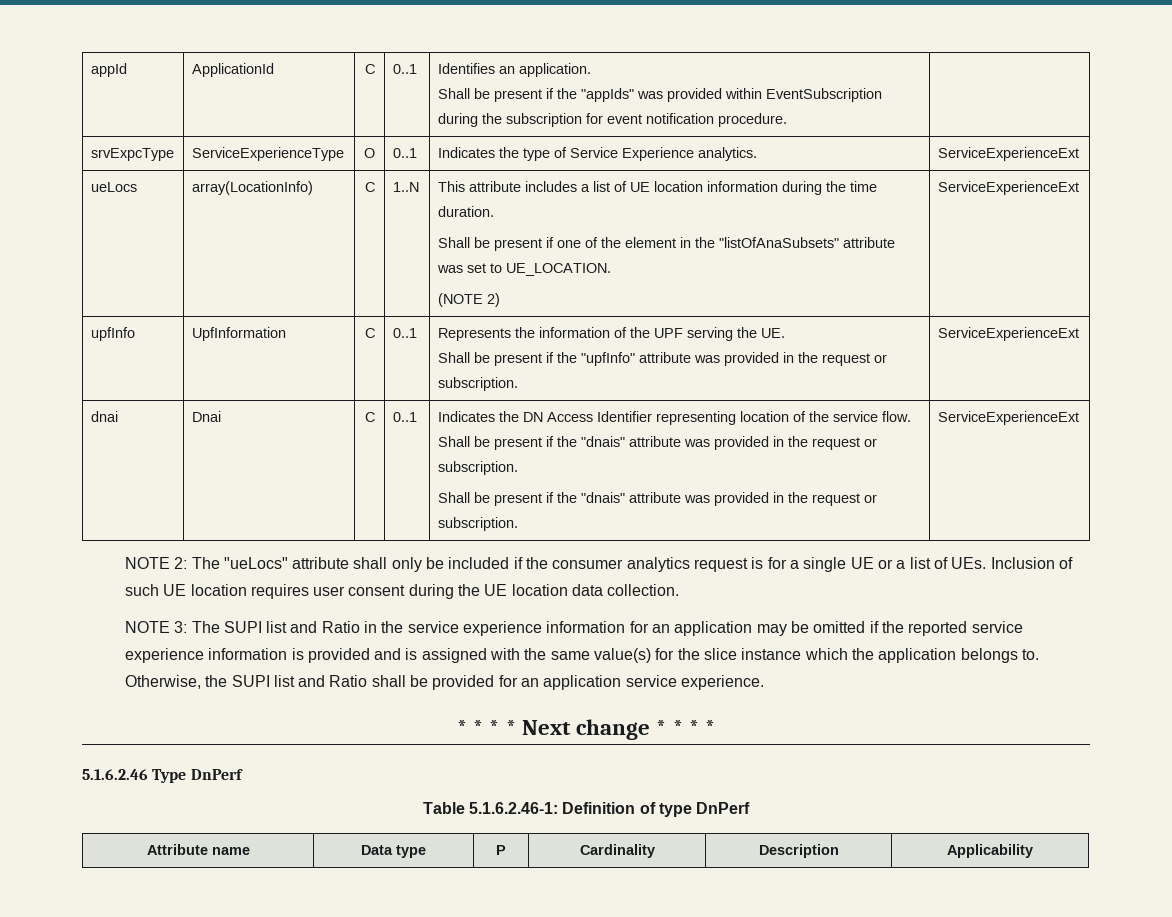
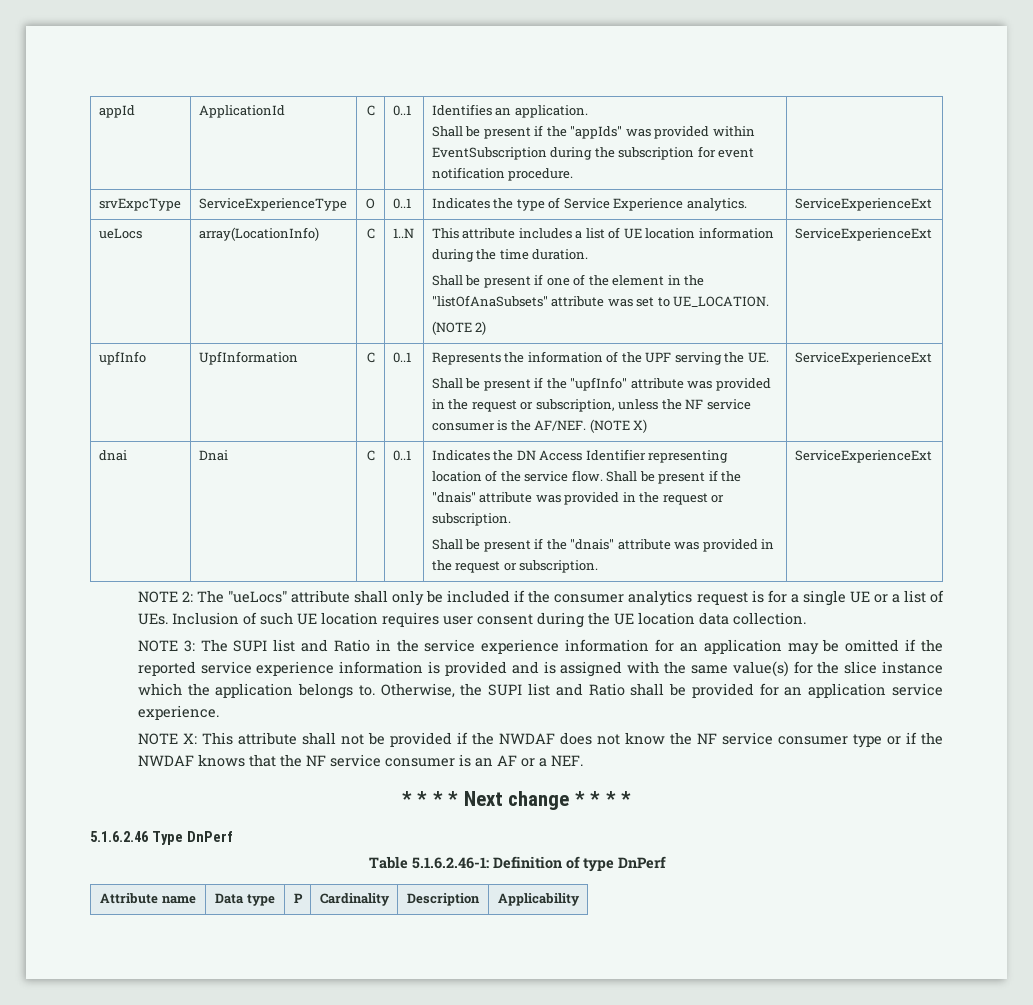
  upfInfo | UpfInformation | C | 0..1 | Represents the information of the UPF serving the UE.
- Shall be present if the "upfInfo" attribute was provided in the request or subscription. | ServiceExperienceExt
+ Shall be present if the "upfInfo" attribute was provided in the request or subscription, unless the NF service consumer is the AF/NEF. (NOTE X) | ServiceExperienceExt
+ NOTE X: This attribute shall not be provided if the NWDAF does not know the NF service consumer type or if the NWDAF knows that the NF service consumer is an AF or a NEF.

